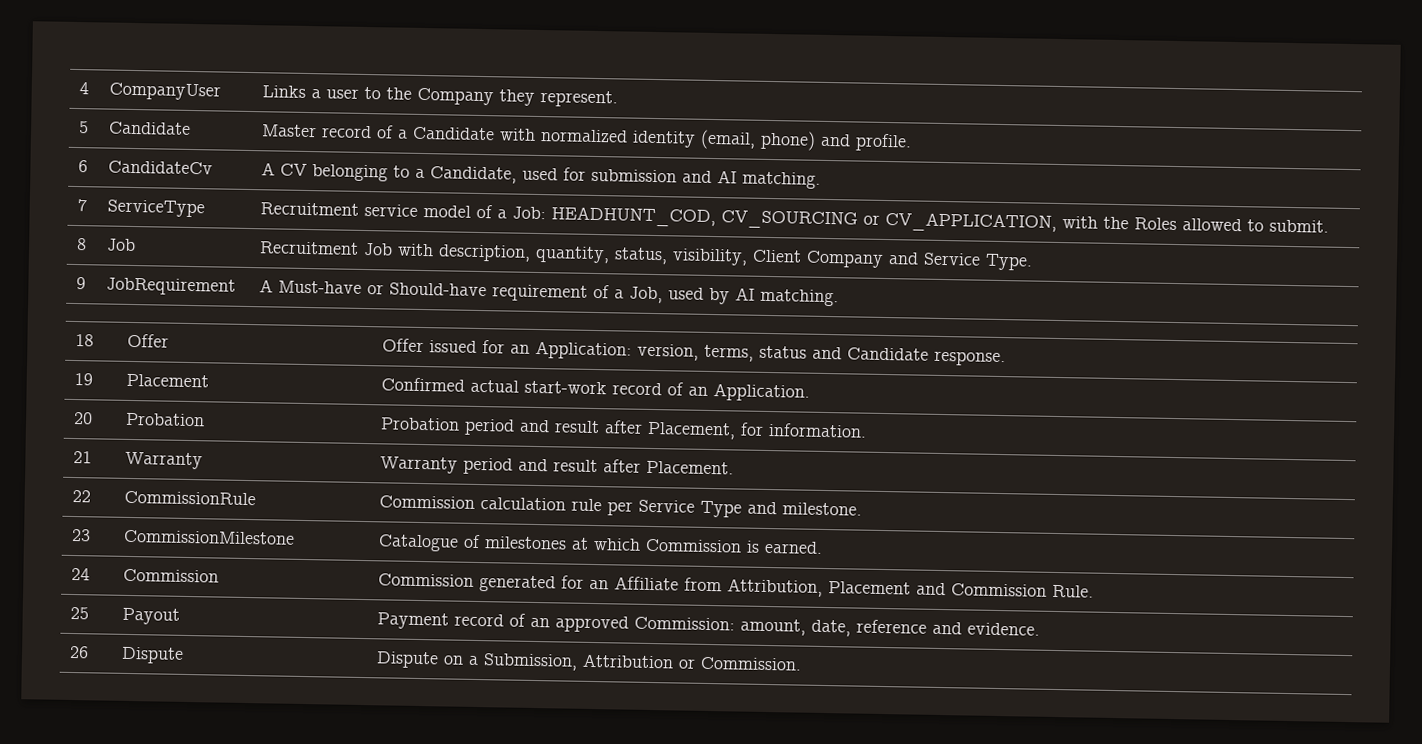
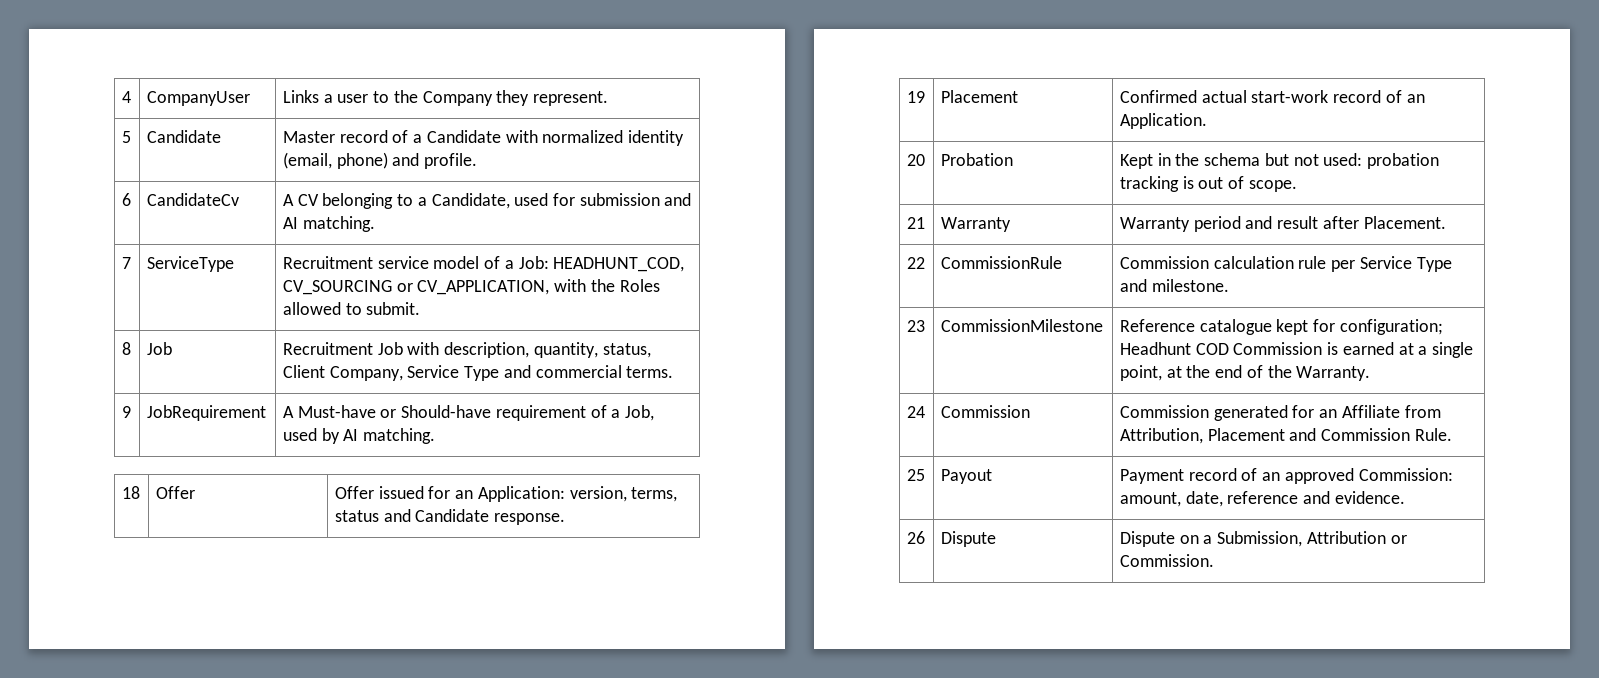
- 8 | Job | Recruitment Job with description, quantity, status, visibility, Client Company and Service Type.
+ 8 | Job | Recruitment Job with description, quantity, status, Client Company, Service Type and commercial terms.
- 20 | Probation | Probation period and result after Placement, for information.
+ 20 | Probation | Kept in the schema but not used: probation tracking is out of scope.
- 23 | CommissionMilestone | Catalogue of milestones at which Commission is earned.
+ 23 | CommissionMilestone | Reference catalogue kept for configuration; Headhunt COD Commission is earned at a single point, at the end of the Warranty.

